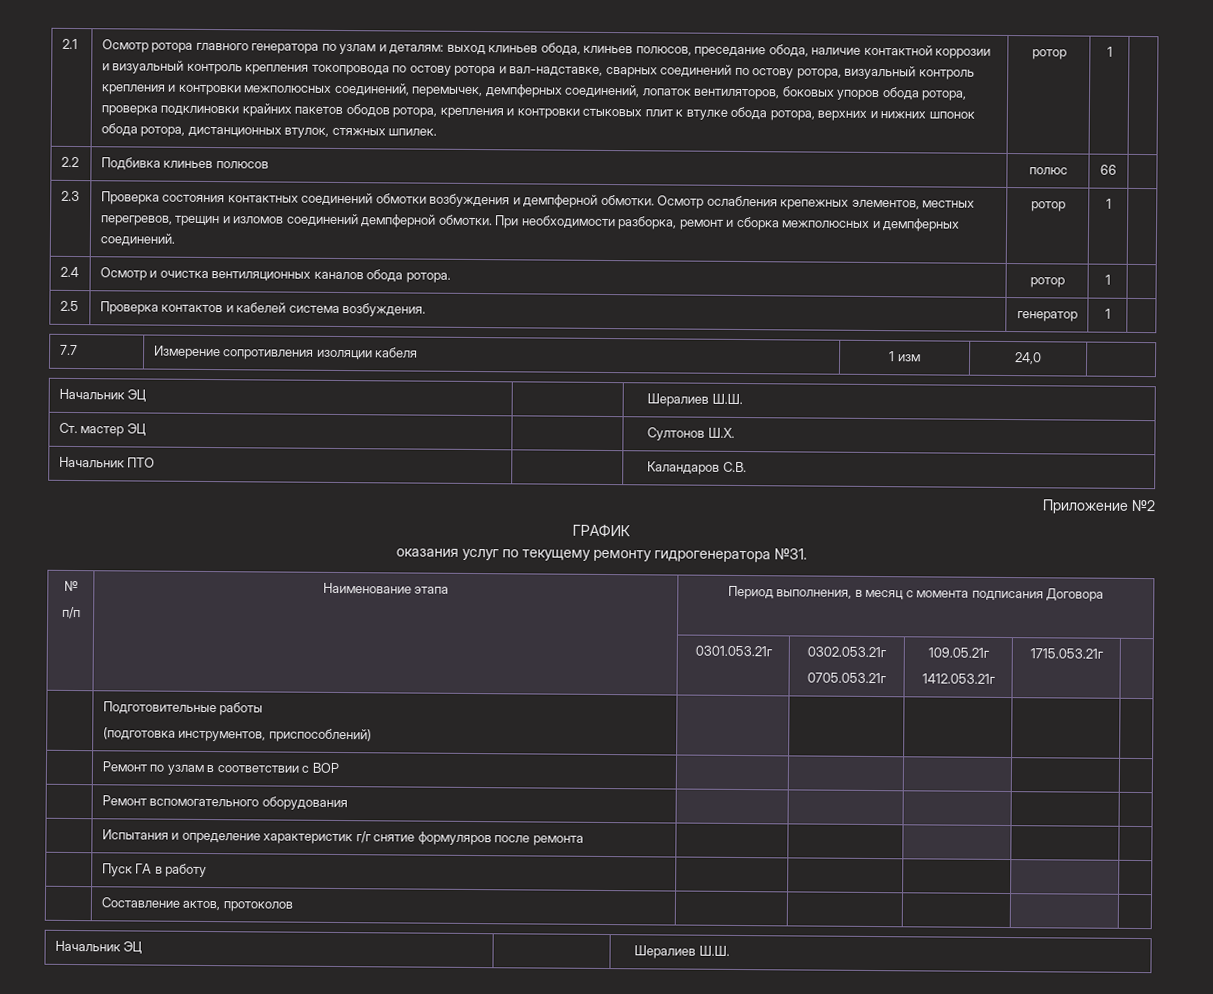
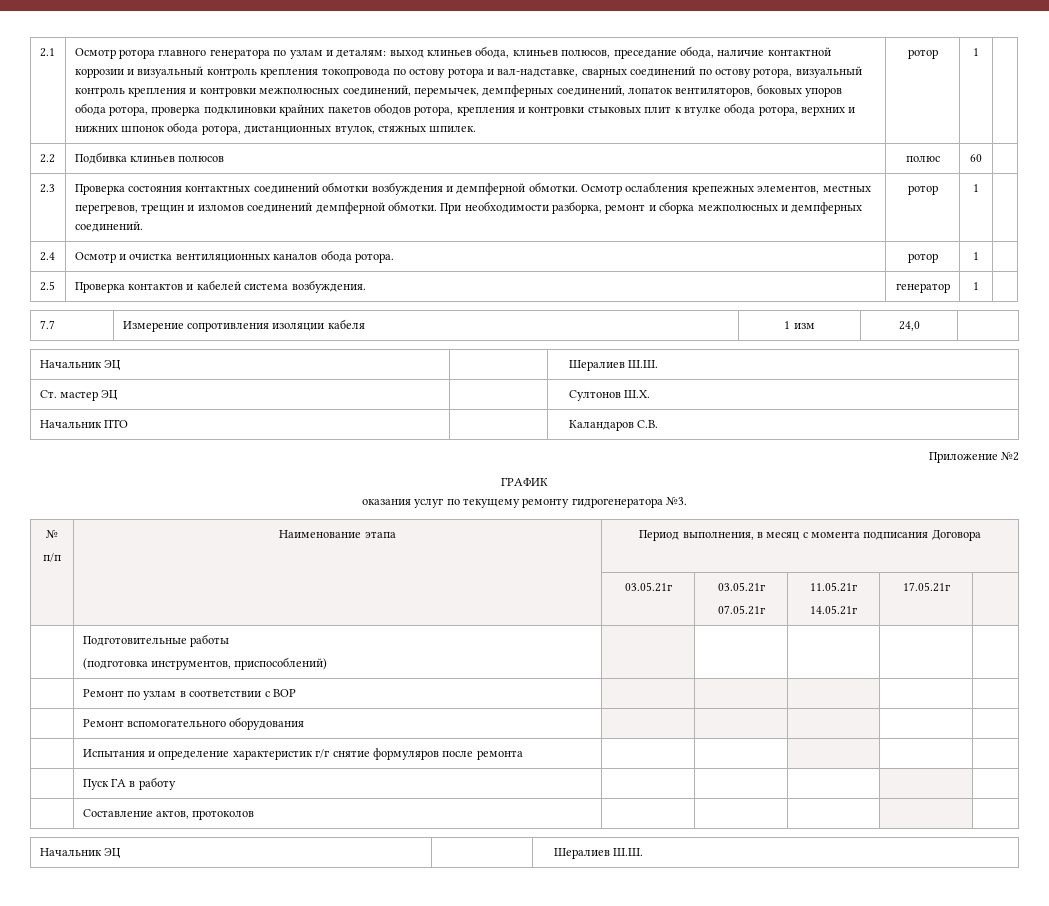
- 2.2 | Подбивка клиньев полюсов | полюс | 66 |
+ 2.2 | Подбивка клиньев полюсов | полюс | 60 |
- оказания услуг по текущему ремонту гидрогенератора №31.
+ оказания услуг по текущему ремонту гидрогенератора №3.
- | | 0301.053.21г | 0302.053.21г
- 0705.053.21г | 109.05.21г
- 1412.053.21г | 1715.053.21г |
+ | | 03.05.21г | 03.05.21г
+ 07.05.21г | 11.05.21г
+ 14.05.21г | 17.05.21г |

